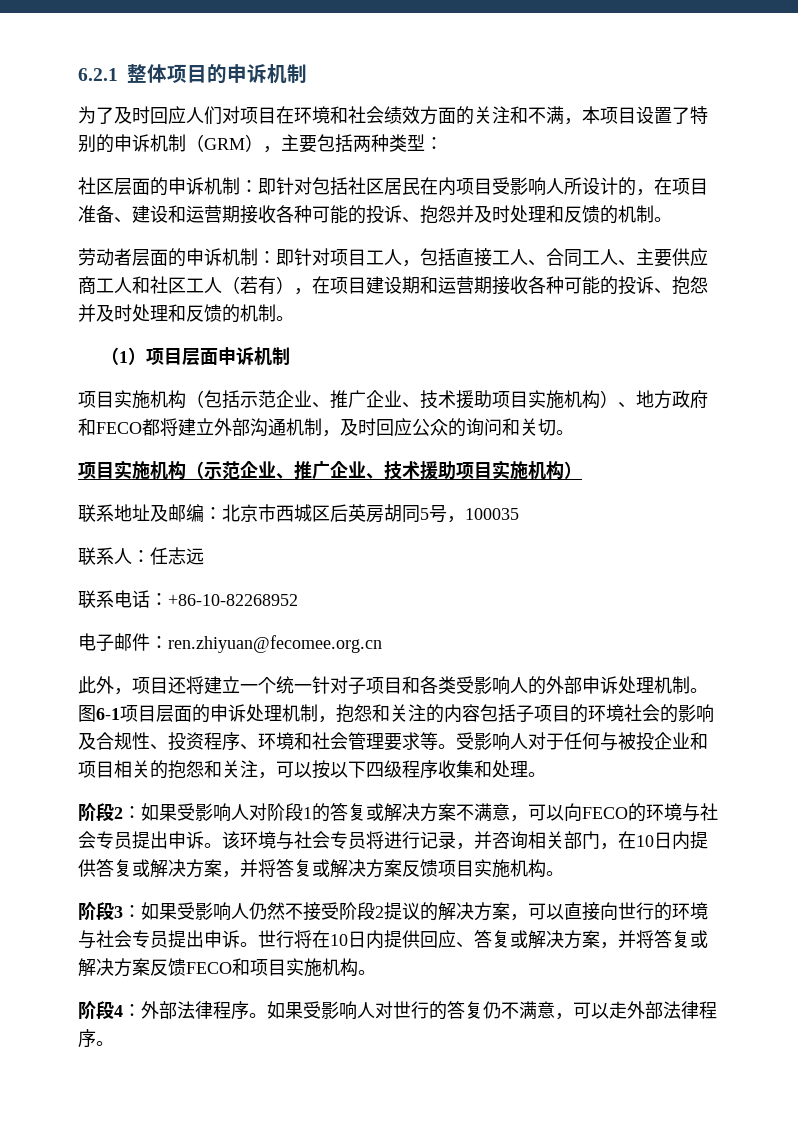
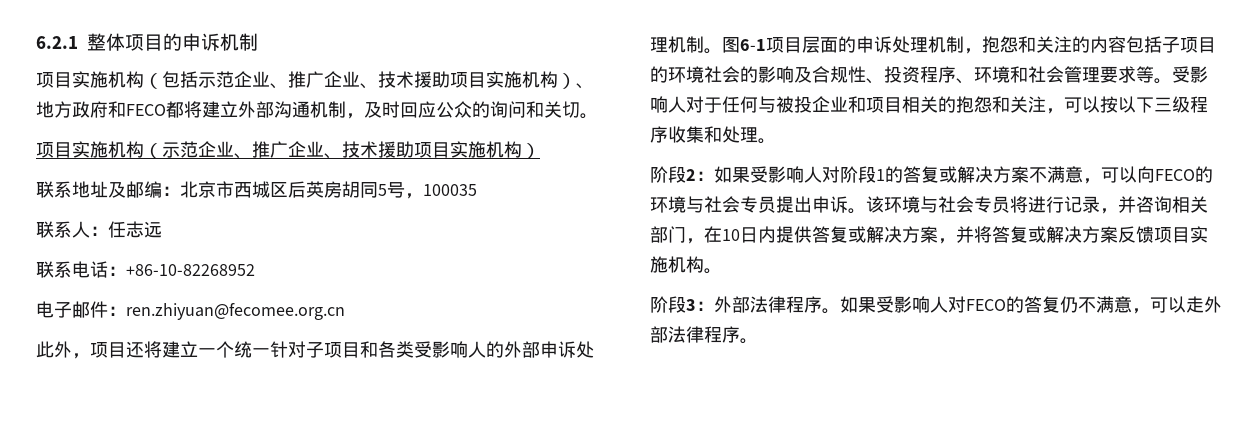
- 为了及时回应人们对项目在环境和社会绩效方面的关注和不满，本项目设置了特别的申诉机制（GRM），主要包括两种类型：
- 社区层面的申诉机制：即针对包括社区居民在内项目受影响人所设计的，在项目准备、建设和运营期接收各种可能的投诉、抱怨并及时处理和反馈的机制。
- 劳动者层面的申诉机制：即针对项目工人，包括直接工人、合同工人、主要供应商工人和社区工人（若有），在项目建设期和运营期接收各种可能的投诉、抱怨并及时处理和反馈的机制。
- （1）项目层面申诉机制
- 受影响人对于任何与被投企业和项目相关的抱怨和关注，可以按以下四级程序收集和处理。
+ 受影响人对于任何与被投企业和项目相关的抱怨和关注，可以按以下三级程序收集和处理。
- 阶段3：如果受影响人仍然不接受阶段2提议的解决方案，可以直接向世行的环境与社会专员提出申诉。世行将在10日内提供回应、答复或解决方案，并将答复或解决方案反馈FECO和项目实施机构。
- 阶段4：外部法律程序。
+ 阶段3：外部法律程序。
- 如果受影响人对世行的答复仍不满意，可以走外部法律程序。
+ 如果受影响人对FECO的答复仍不满意，可以走外部法律程序。

